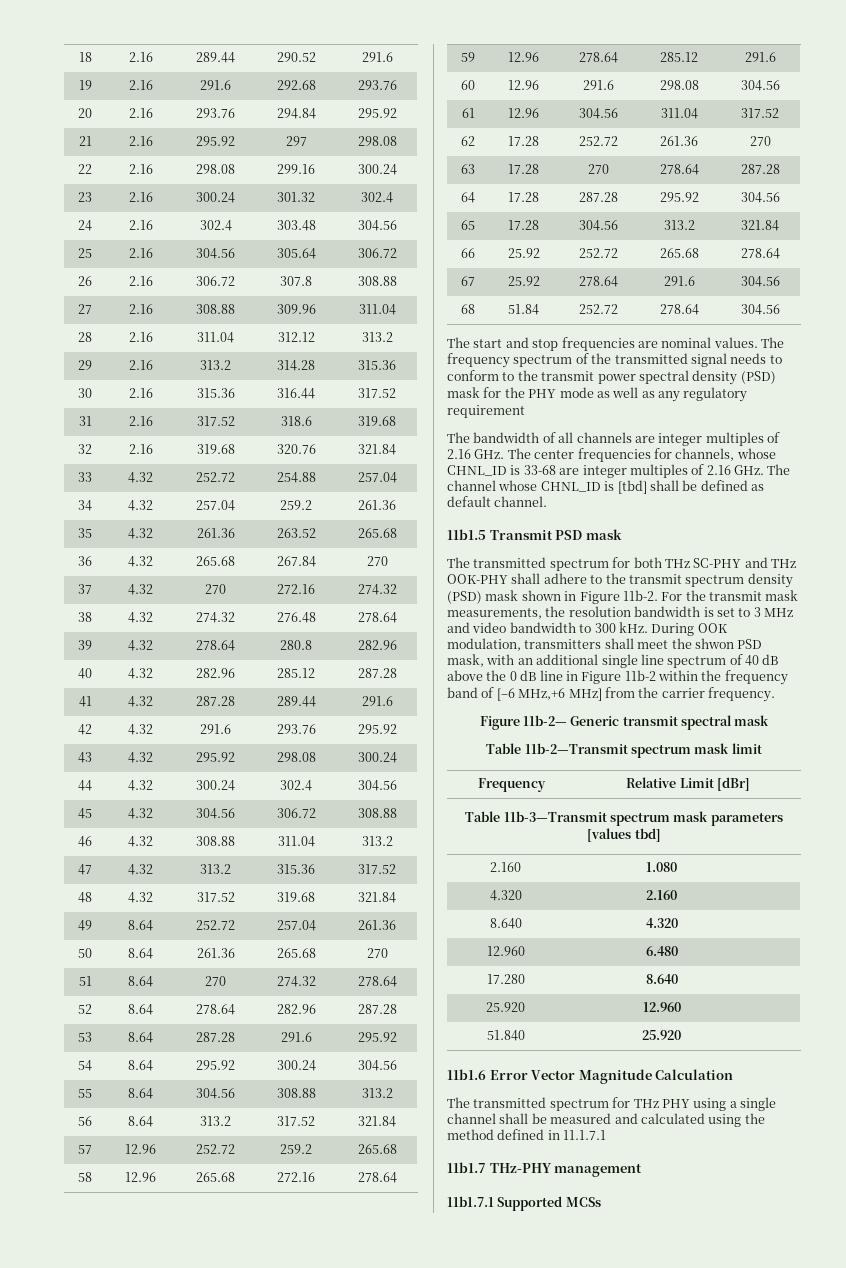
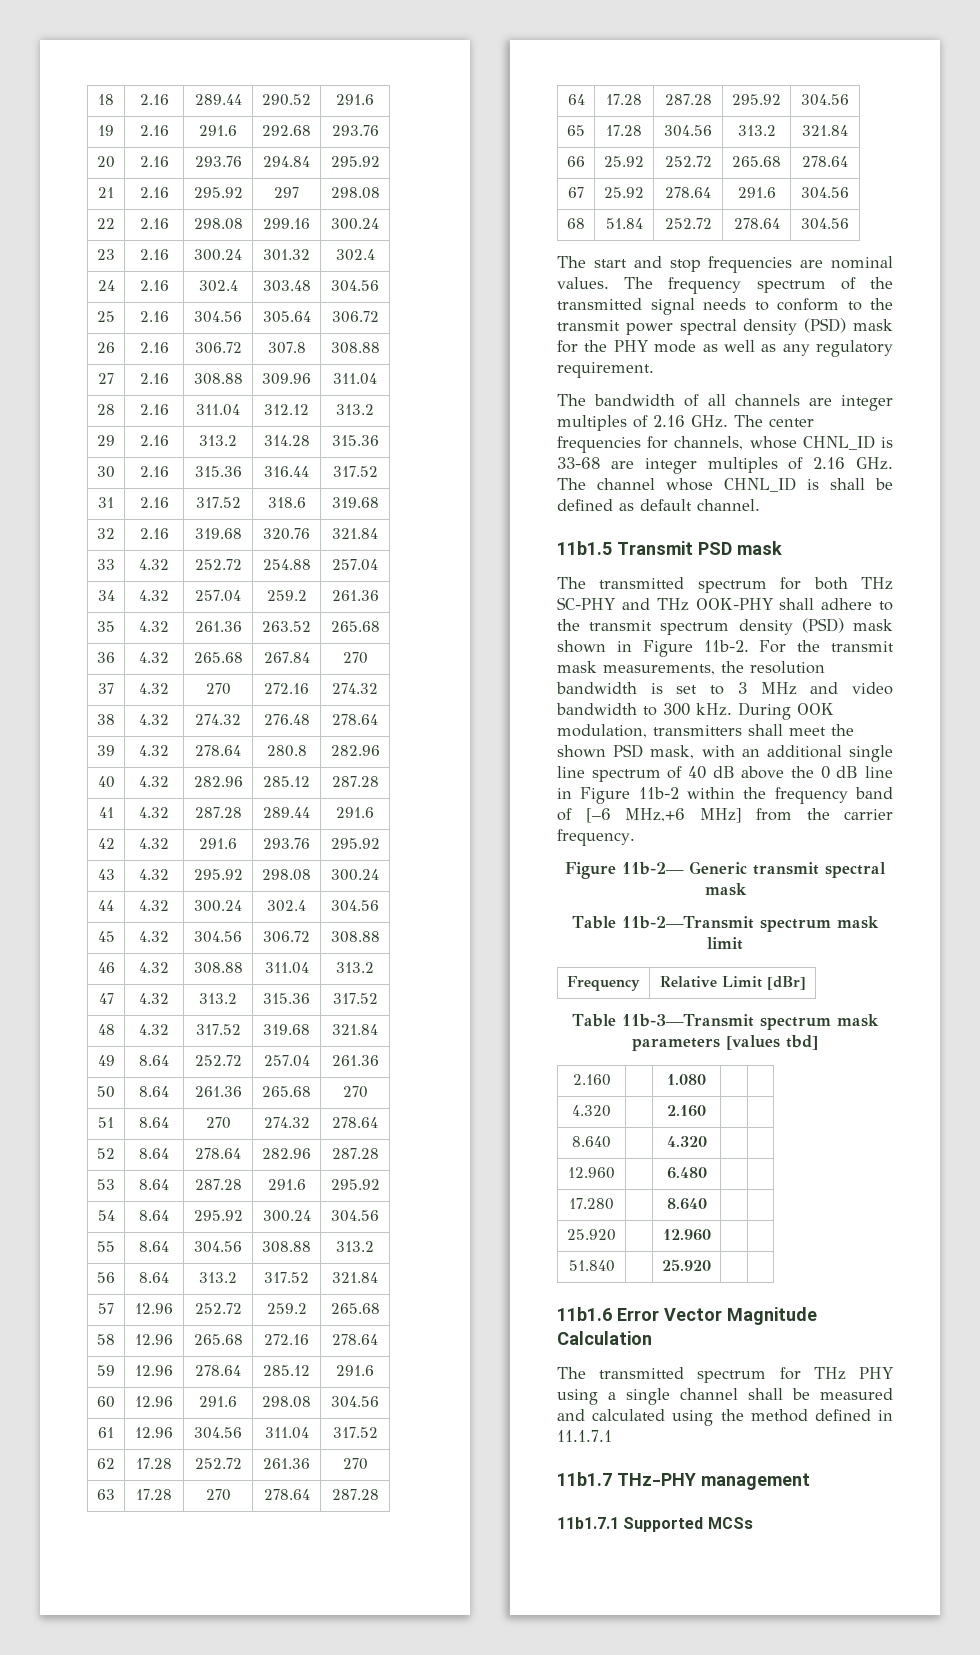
- The frequency spectrum of the transmitted signal needs to conform to the transmit power spectral density (PSD) mask for the PHY mode as well as any regulatory requirement
+ The frequency spectrum of the transmitted signal needs to conform to the transmit power spectral density (PSD) mask for the PHY mode as well as any regulatory requirement.
- The bandwidth of all channels are integer multiples of 2.16 GHz. The center frequencies for channels, whose CHNL_ID is 33-68 are integer multiples of 2.16 GHz. The channel whose CHNL_ID is [tbd] shall be defined as default channel.
+ The bandwidth of all channels are integer multiples of 2.16 GHz. The center frequencies for channels, whose CHNL_ID is 33-68 are integer multiples of 2.16 GHz. The channel whose CHNL_ID is shall be defined as default channel.
- During OOK modulation, transmitters shall meet the shwon PSD mask, with an additional single line spectrum of 40 dB above the 0 dB line in Figure 11b-2 within the frequency band of [–6 MHz,+6 MHz] from the carrier frequency.
+ During OOK modulation, transmitters shall meet the shown PSD mask, with an additional single line spectrum of 40 dB above the 0 dB line in Figure 11b-2 within the frequency band of [–6 MHz,+6 MHz] from the carrier frequency.

